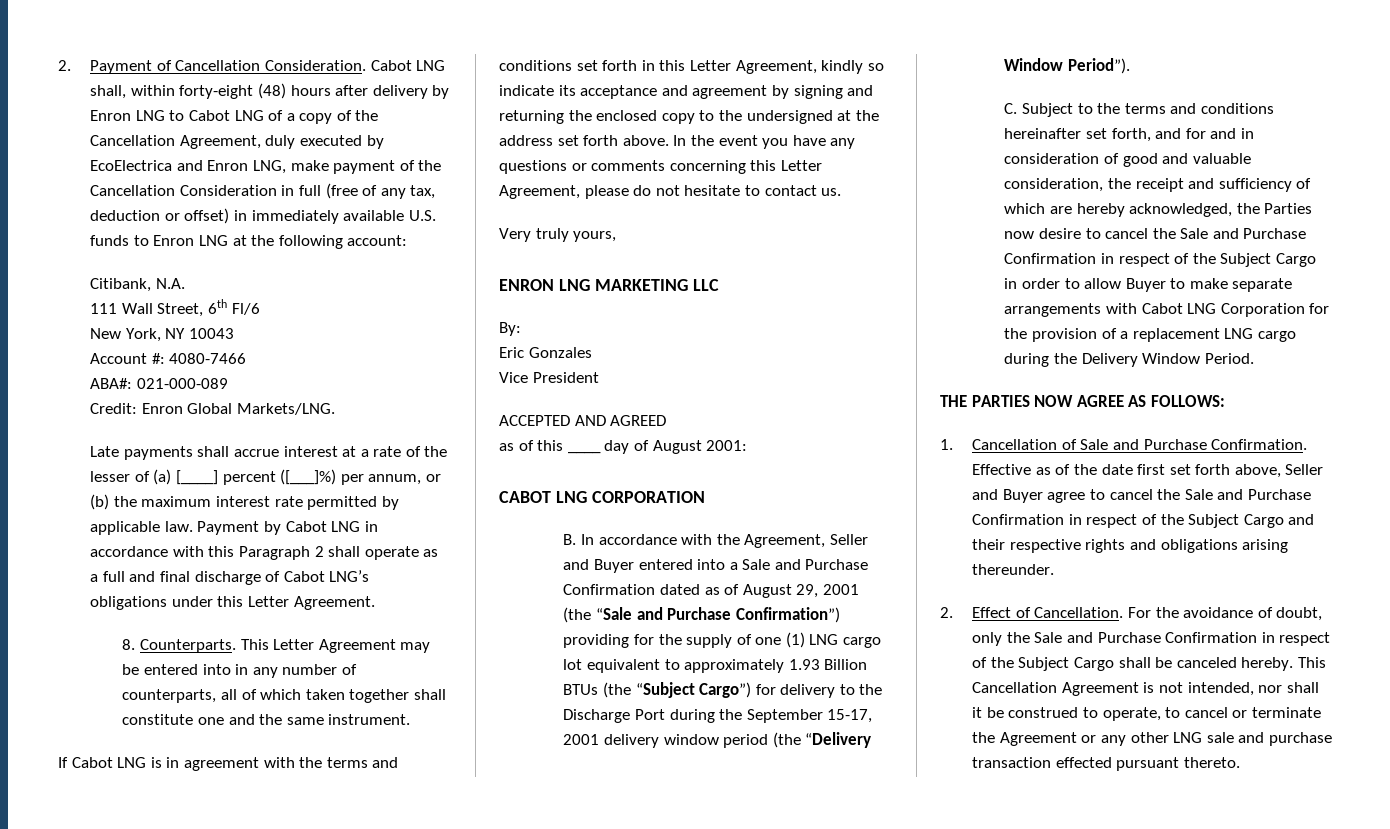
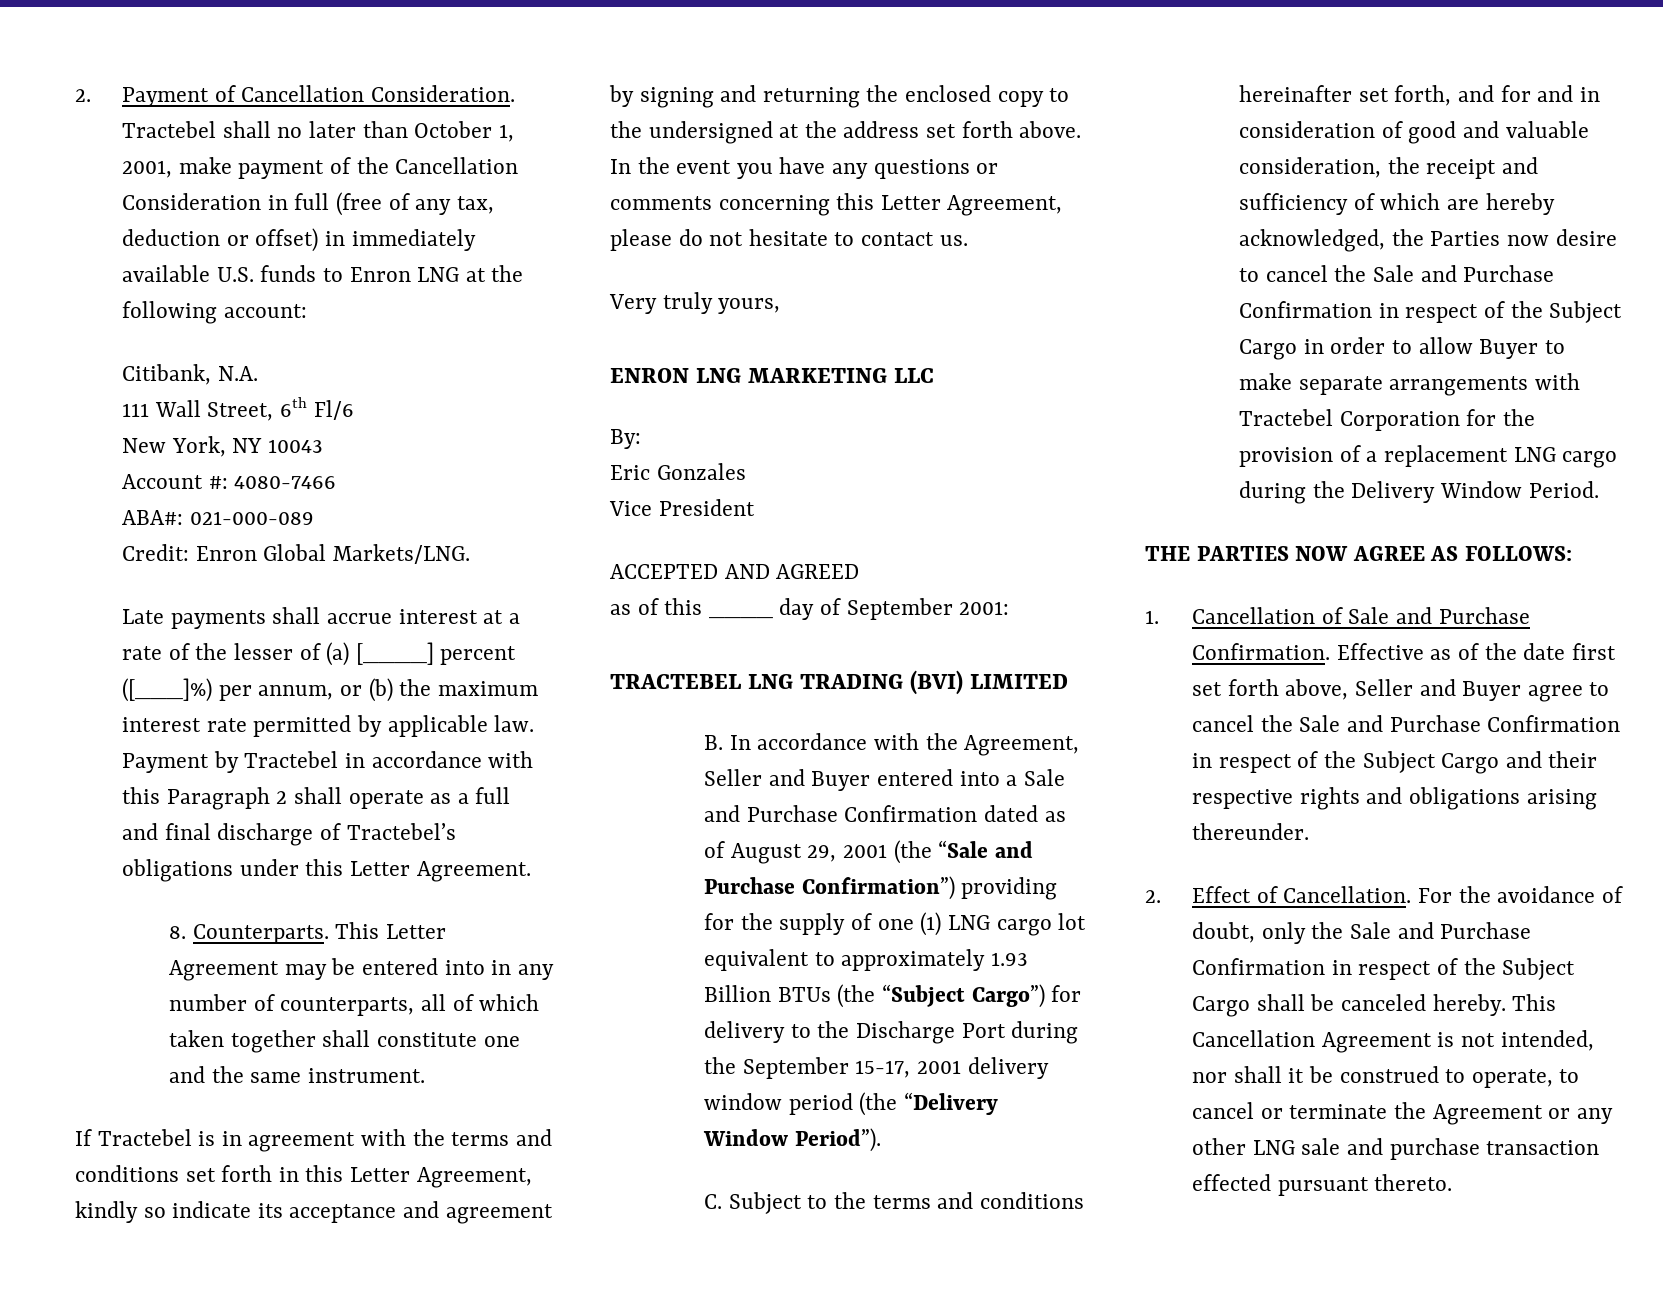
- Cabot LNG shall, within forty-eight (48) hours after delivery by Enron LNG to Cabot LNG of a copy of the Cancellation Agreement, duly executed by EcoElectrica and Enron LNG, make payment of the Cancellation Consideration in full (free of any tax, deduction or offset) in immediately available U.S. funds to Enron LNG at the following account:
+ Tractebel shall no later than October 1, 2001, make payment of the Cancellation Consideration in full (free of any tax, deduction or offset) in immediately available U.S. funds to Enron LNG at the following account:
- Payment by Cabot LNG in accordance with this Paragraph 2 shall operate as a full and final discharge of Cabot LNG’s obligations under this Letter Agreement.
+ Payment by Tractebel in accordance with this Paragraph 2 shall operate as a full and final discharge of Tractebel’s obligations under this Letter Agreement.
- If Cabot LNG is in agreement with the terms and conditions set forth in this Letter Agreement, kindly so indicate its acceptance and agreement by signing and returning the enclosed copy to the undersigned at the address set forth above.
+ If Tractebel is in agreement with the terms and conditions set forth in this Letter Agreement, kindly so indicate its acceptance and agreement by signing and returning the enclosed copy to the undersigned at the address set forth above.
- as of this ____ day of August 2001:
+ as of this ____ day of September 2001:
- CABOT LNG CORPORATION
+ TRACTEBEL LNG TRADING (BVI) LIMITED
- C. Subject to the terms and conditions hereinafter set forth, and for and in consideration of good and valuable consideration, the receipt and sufficiency of which are hereby acknowledged, the Parties now desire to cancel the Sale and Purchase Confirmation in respect of the Subject Cargo in order to allow Buyer to make separate arrangements with Cabot LNG Corporation for the provision of a replacement LNG cargo during the Delivery Window Period.
+ C. Subject to the terms and conditions hereinafter set forth, and for and in consideration of good and valuable consideration, the receipt and sufficiency of which are hereby acknowledged, the Parties now desire to cancel the Sale and Purchase Confirmation in respect of the Subject Cargo in order to allow Buyer to make separate arrangements with Tractebel Corporation for the provision of a replacement LNG cargo during the Delivery Window Period.

